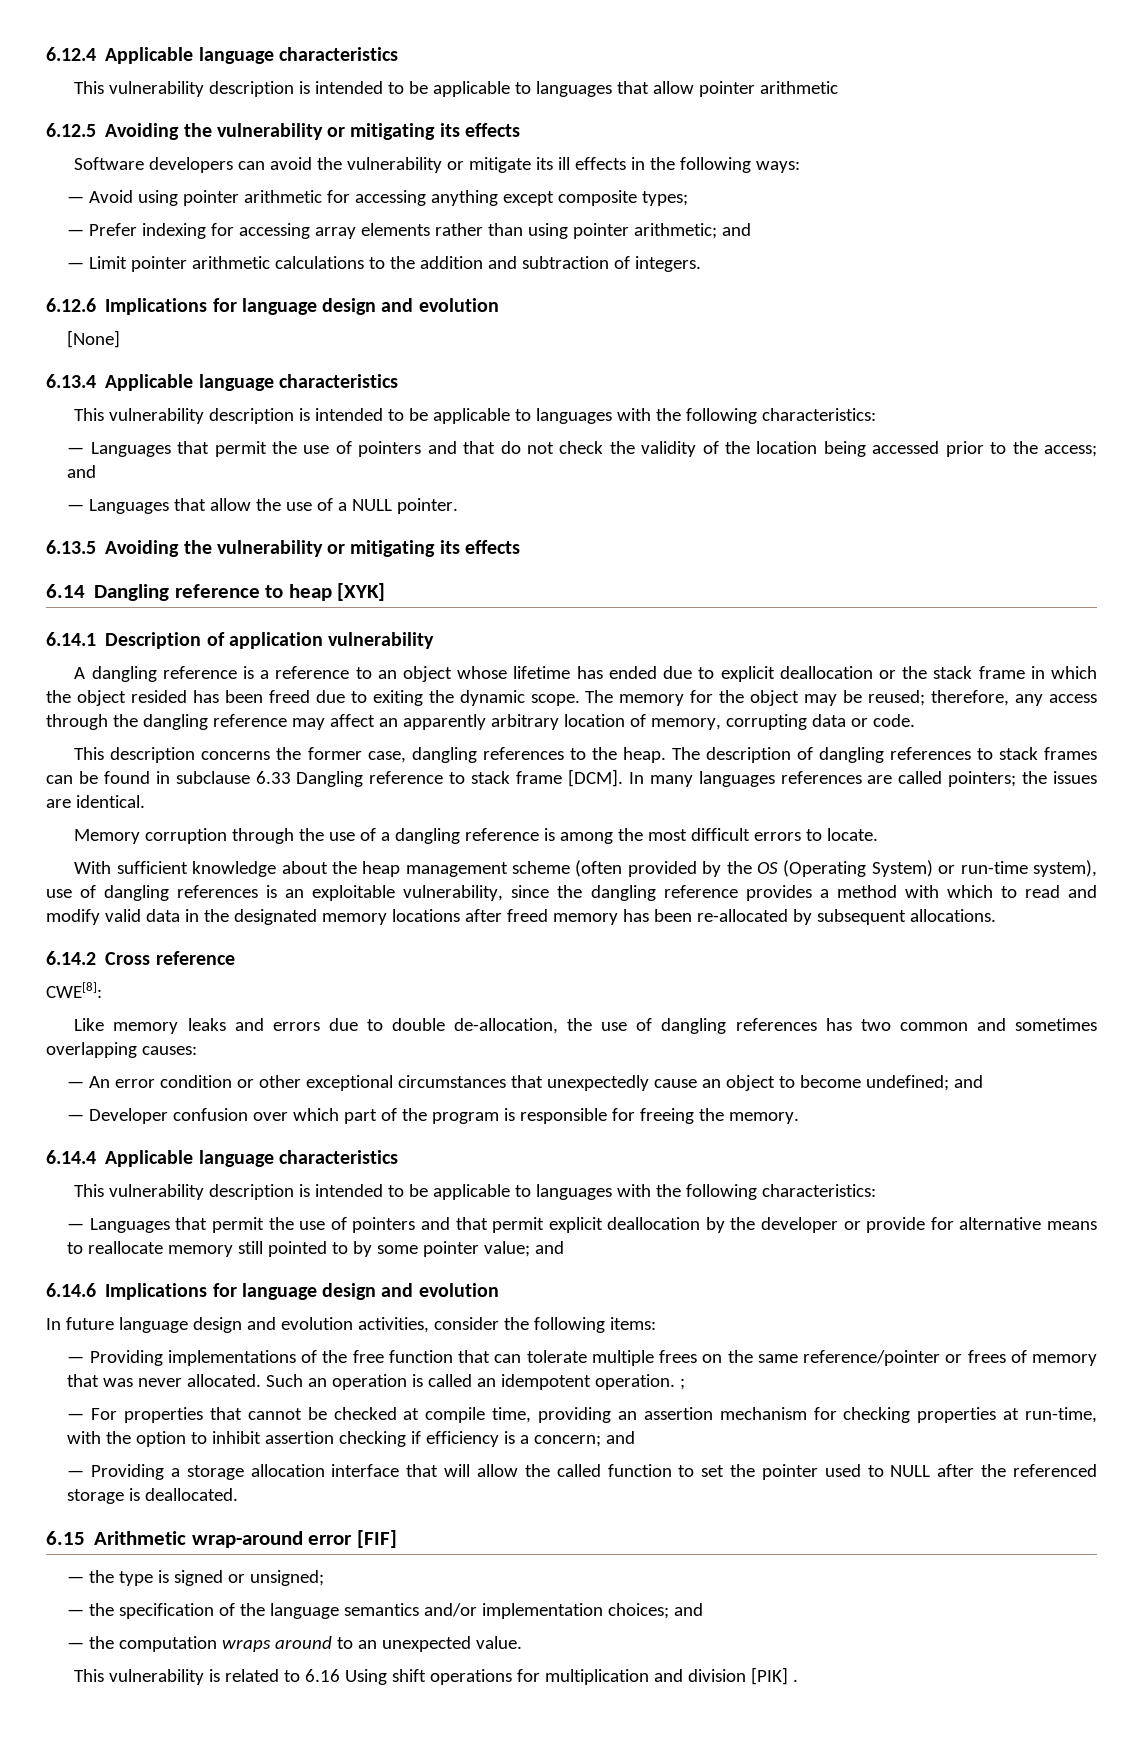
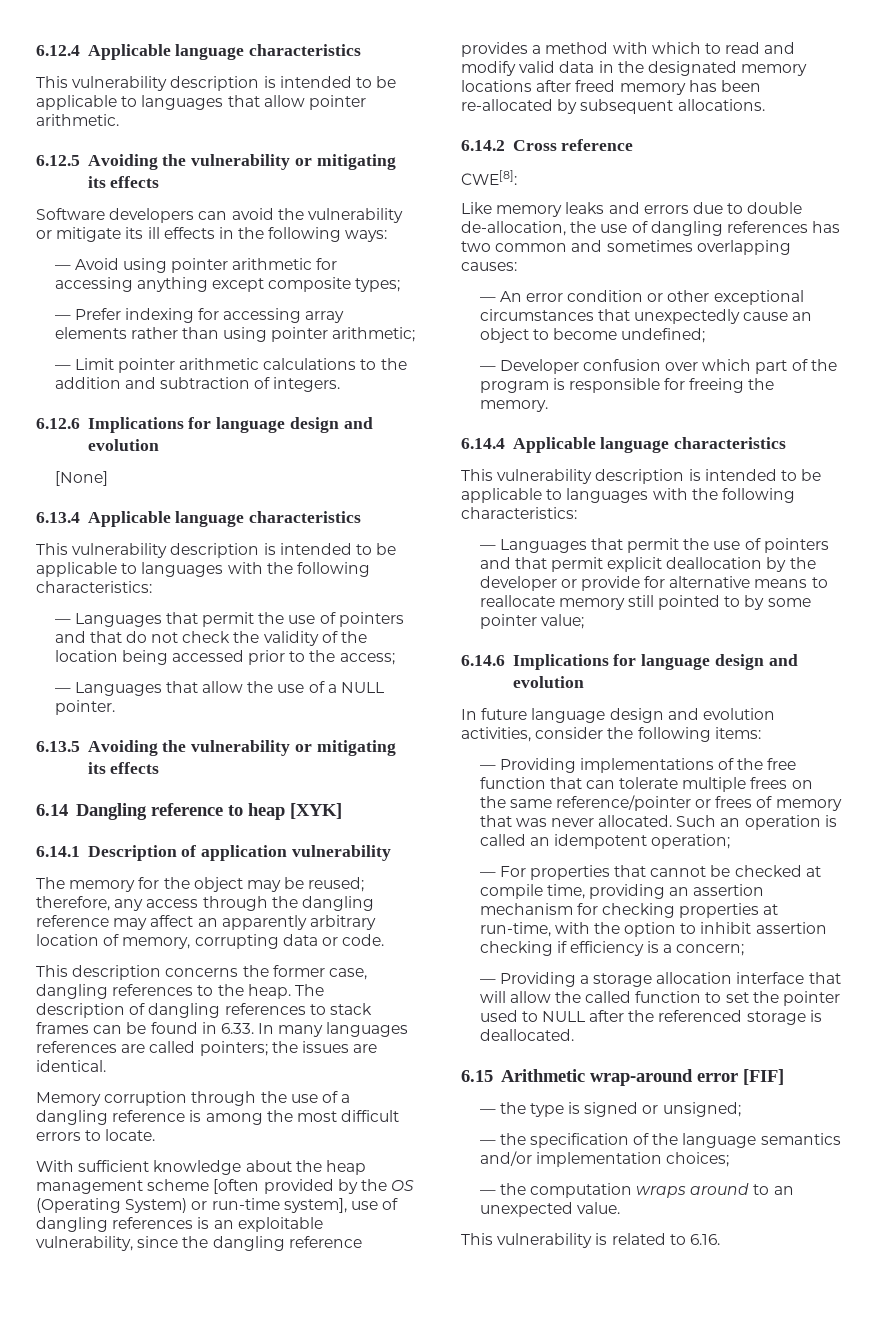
- This vulnerability description is intended to be applicable to languages that allow pointer arithmetic
+ This vulnerability description is intended to be applicable to languages that allow pointer arithmetic.
- — Prefer indexing for accessing array elements rather than using pointer arithmetic; and
+ — Prefer indexing for accessing array elements rather than using pointer arithmetic;
- — Languages that permit the use of pointers and that do not check the validity of the location being accessed prior to the access; and
+ — Languages that permit the use of pointers and that do not check the validity of the location being accessed prior to the access;
- A dangling reference is a reference to an object whose lifetime has ended due to explicit deallocation or the stack frame in which the object resided has been freed due to exiting the dynamic scope.
- The description of dangling references to stack frames can be found in subclause 6.33 Dangling reference to stack frame [DCM]. In many languages references are called pointers; the issues are identical.
+ The description of dangling references to stack frames can be found in 6.33. In many languages references are called pointers; the issues are identical.
- With sufficient knowledge about the heap management scheme (often provided by the OS (Operating System) or run-time system), use of dangling references is an exploitable vulnerability, since the dangling reference provides a method with which to read and modify valid data in the designated memory locations after freed memory has been re-allocated by subsequent allocations.
+ With sufficient knowledge about the heap management scheme [often provided by the OS (Operating System) or run-time system], use of dangling references is an exploitable vulnerability, since the dangling reference provides a method with which to read and modify valid data in the designated memory locations after freed memory has been re-allocated by subsequent allocations.
- — An error condition or other exceptional circumstances that unexpectedly cause an object to become undefined; and
+ — An error condition or other exceptional circumstances that unexpectedly cause an object to become undefined;
- — Languages that permit the use of pointers and that permit explicit deallocation by the developer or provide for alternative means to reallocate memory still pointed to by some pointer value; and
+ — Languages that permit the use of pointers and that permit explicit deallocation by the developer or provide for alternative means to reallocate memory still pointed to by some pointer value;
- Such an operation is called an idempotent operation. ;
+ Such an operation is called an idempotent operation;
- — For properties that cannot be checked at compile time, providing an assertion mechanism for checking properties at run-time, with the option to inhibit assertion checking if efficiency is a concern; and
+ — For properties that cannot be checked at compile time, providing an assertion mechanism for checking properties at run-time, with the option to inhibit assertion checking if efficiency is a concern;
- — the specification of the language semantics and/or implementation choices; and
+ — the specification of the language semantics and/or implementation choices;
- This vulnerability is related to 6.16 Using shift operations for multiplication and division [PIK] .
+ This vulnerability is related to 6.16.

